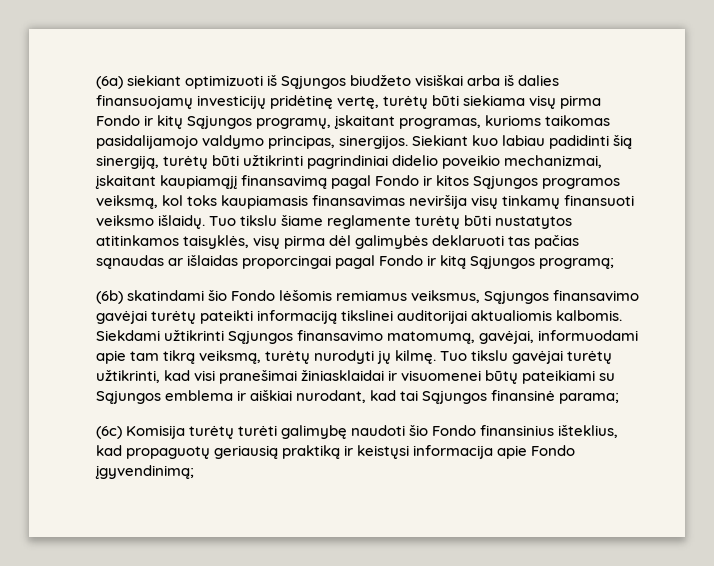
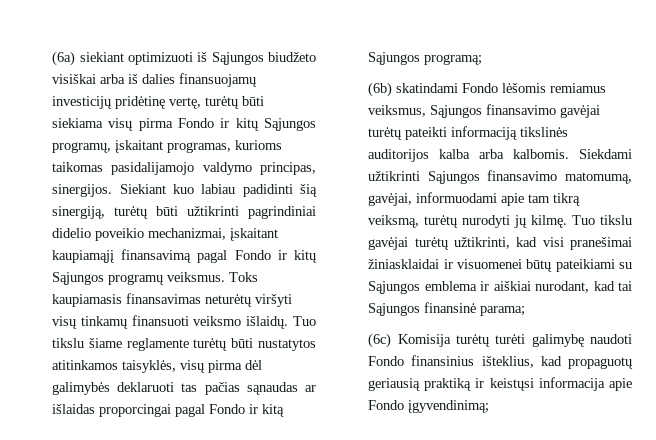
- Siekiant kuo labiau padidinti šią sinergiją, turėtų būti užtikrinti pagrindiniai didelio poveikio mechanizmai, įskaitant kaupiamąjį finansavimą pagal Fondo ir kitos Sąjungos programos veiksmą, kol toks kaupiamasis finansavimas neviršija visų tinkamų finansuoti veiksmo išlaidų.
+ Siekiant kuo labiau padidinti šią sinergiją, turėtų būti užtikrinti pagrindiniai didelio poveikio mechanizmai, įskaitant kaupiamąjį finansavimą pagal Fondo ir kitų Sąjungos programų veiksmus. Toks kaupiamasis finansavimas neturėtų viršyti visų tinkamų finansuoti veiksmo išlaidų.
- (6b) skatindami šio Fondo lėšomis remiamus veiksmus, Sąjungos finansavimo gavėjai turėtų pateikti informaciją tikslinei auditorijai aktualiomis kalbomis.
+ (6b) skatindami Fondo lėšomis remiamus veiksmus, Sąjungos finansavimo gavėjai turėtų pateikti informaciją tikslinės auditorijos kalba arba kalbomis.
- (6c) Komisija turėtų turėti galimybę naudoti šio Fondo finansinius išteklius, kad propaguotų geriausią praktiką ir keistųsi informacija apie Fondo įgyvendinimą;
+ (6c) Komisija turėtų turėti galimybę naudoti Fondo finansinius išteklius, kad propaguotų geriausią praktiką ir keistųsi informacija apie Fondo įgyvendinimą;

